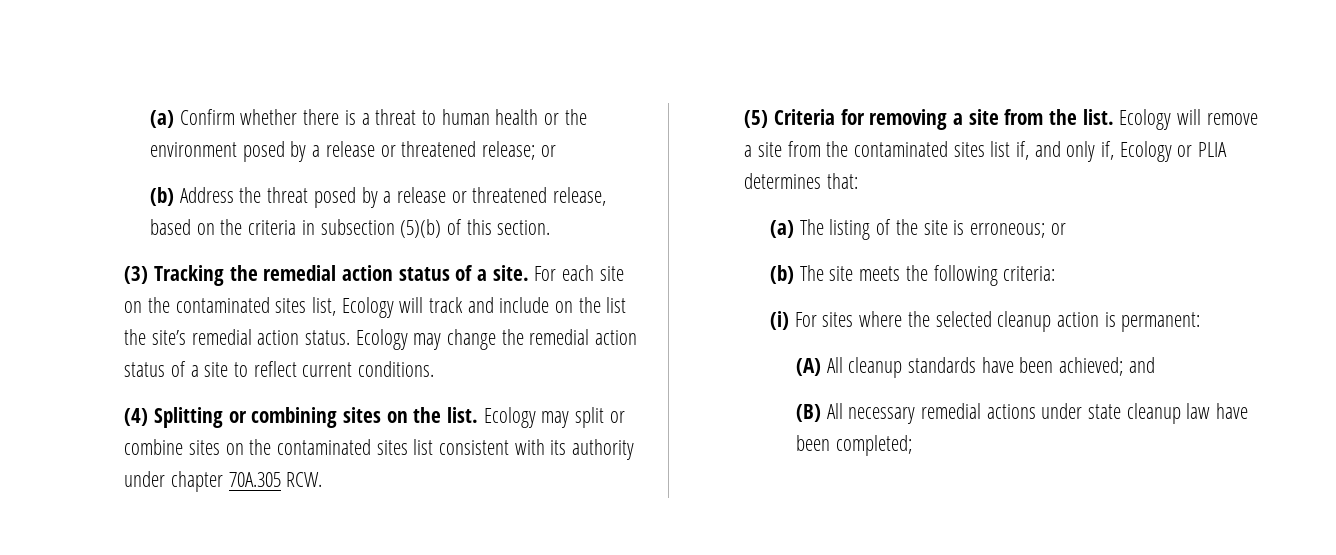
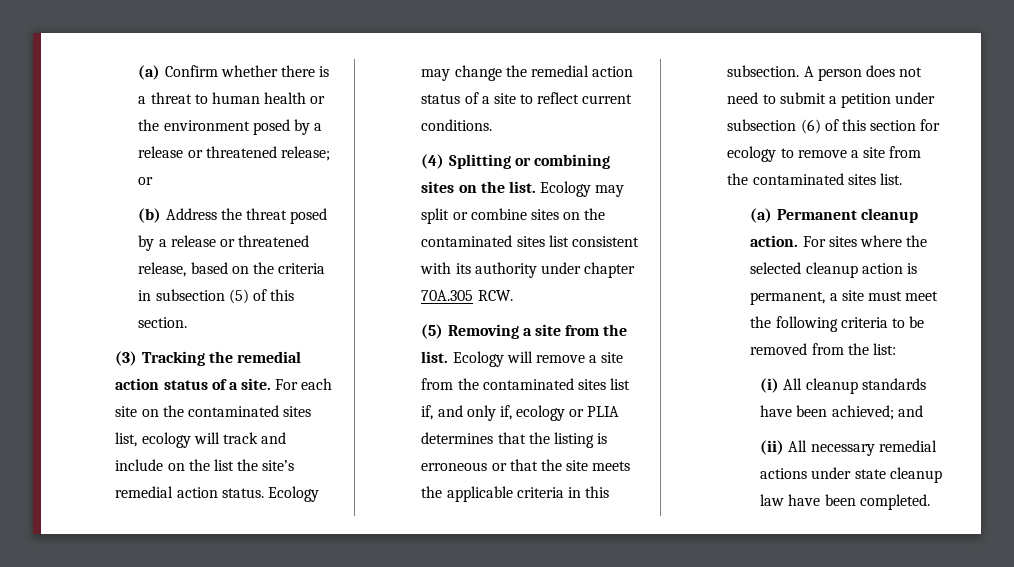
- (b) Address the threat posed by a release or threatened release, based on the criteria in subsection (5)(b) of this section.
+ (b) Address the threat posed by a release or threatened release, based on the criteria in subsection (5) of this section.
- For each site on the contaminated sites list, Ecology will track and include on the list the site’s remedial action status.
+ For each site on the contaminated sites list, ecology will track and include on the list the site’s remedial action status.
- (5) Criteria for removing a site from the list.
+ (5) Removing a site from the list.
- Ecology will remove a site from the contaminated sites list if, and only if, Ecology or PLIA determines that:
- (a) The listing of the site is erroneous; or
- (b) The site meets the following criteria:
- (i) For sites where the selected cleanup action is permanent:
- (A) All cleanup standards have been achieved; and
+ Ecology will remove a site from the contaminated sites list if, and only if, ecology or PLIA determines that the listing is erroneous or that the site meets the applicable criteria in this subsection. A person does not need to submit a petition under subsection (6) of this section for ecology to remove a site from the contaminated sites list.
+ (a) Permanent cleanup action. For sites where the selected cleanup action is permanent, a site must meet the following criteria to be removed from the list:
+ (i) All cleanup standards have been achieved; and
- (B) All necessary remedial actions under state cleanup law have been completed;
+ (ii) All necessary remedial actions under state cleanup law have been completed.

